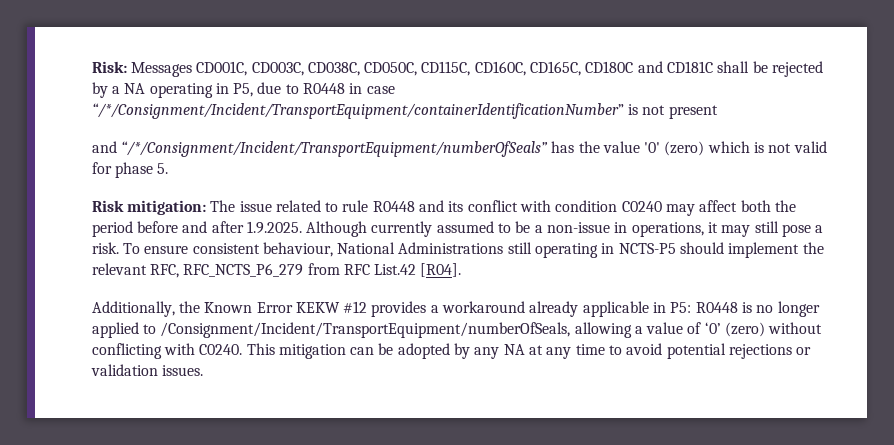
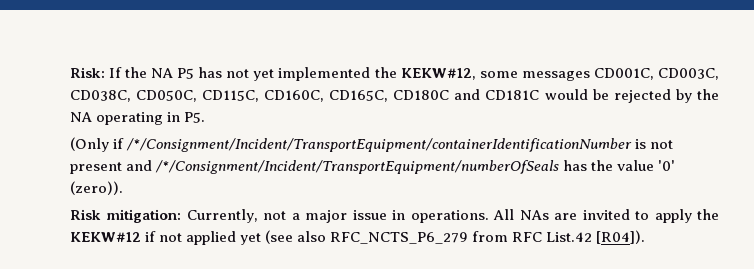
- Risk: Messages CD001C, CD003C, CD038C, CD050C, CD115C, CD160C, CD165C, CD180C and CD181C shall be rejected by a NA operating in P5, due to R0448 in case “/*/Consignment/Incident/TransportEquipment/containerIdentificationNumber” is not present
- and “/*/Consignment/Incident/TransportEquipment/numberOfSeals” has the value '0' (zero) which is not valid for phase 5.
- Risk mitigation: The issue related to rule R0448 and its conflict with condition C0240 may affect both the period before and after 1.9.2025. Although currently assumed to be a non-issue in operations, it may still pose a risk. To ensure consistent behaviour, National Administrations still operating in NCTS-P5 should implement the relevant RFC, RFC_NCTS_P6_279 from RFC List.42 [R04].
- Additionally, the Known Error KEKW #12 provides a workaround already applicable in P5: R0448 is no longer applied to /Consignment/Incident/TransportEquipment/numberOfSeals, allowing a value of ‘0’ (zero) without conflicting with C0240. This mitigation can be adopted by any NA at any time to avoid potential rejections or validation issues.
+ Risk: If the NA P5 has not yet implemented the KEKW#12, some messages CD001C, CD003C, CD038C, CD050C, CD115C, CD160C, CD165C, CD180C and CD181C would be rejected by the NA operating in P5.
+ (Only if /*/Consignment/Incident/TransportEquipment/containerIdentificationNumber is not present and /*/Consignment/Incident/TransportEquipment/numberOfSeals has the value '0' (zero)).
+ Risk mitigation: Currently, not a major issue in operations. All NAs are invited to apply the KEKW#12 if not applied yet (see also RFC_NCTS_P6_279 from RFC List.42 [R04]).

